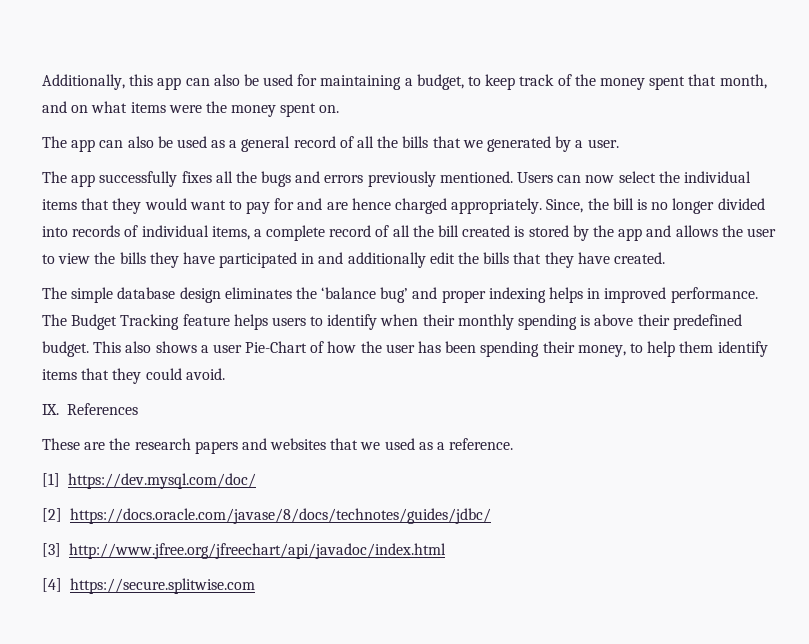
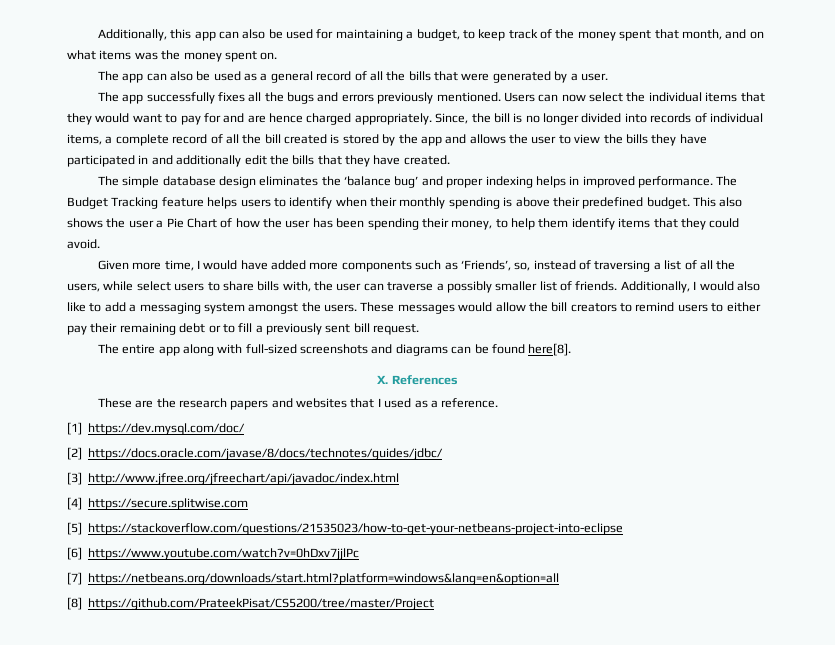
- Additionally, this app can also be used for maintaining a budget, to keep track of the money spent that month, and on what items were the money spent on.
+ Additionally, this app can also be used for maintaining a budget, to keep track of the money spent that month, and on what items was the money spent on.
- The app can also be used as a general record of all the bills that we generated by a user.
+ The app can also be used as a general record of all the bills that were generated by a user.
- This also shows a user Pie-Chart of how the user has been spending their money, to help them identify items that they could avoid.
+ This also shows the user a Pie Chart of how the user has been spending their money, to help them identify items that they could avoid.
- IX. References
+ Given more time, I would have added more components such as ‘Friends’, so, instead of traversing a list of all the users, while select users to share bills with, the user can traverse a possibly smaller list of friends. Additionally, I would also like to add a messaging system amongst the users. These messages would allow the bill creators to remind users to either pay their remaining debt or to fill a previously sent bill request.
+ The entire app along with full-sized screenshots and diagrams can be found here[8].
+ X. References
- These are the research papers and websites that we used as a reference.
+ These are the research papers and websites that I used as a reference.
+ [5] https://stackoverflow.com/questions/21535023/how-to-get-your-netbeans-project-into-eclipse
+ [6] https://www.youtube.com/watch?v=0hDxv7jjlPc
+ [7] https://netbeans.org/downloads/start.html?platform=windows&lang=en&option=all
+ [8] https://github.com/PrateekPisat/CS5200/tree/master/Project

